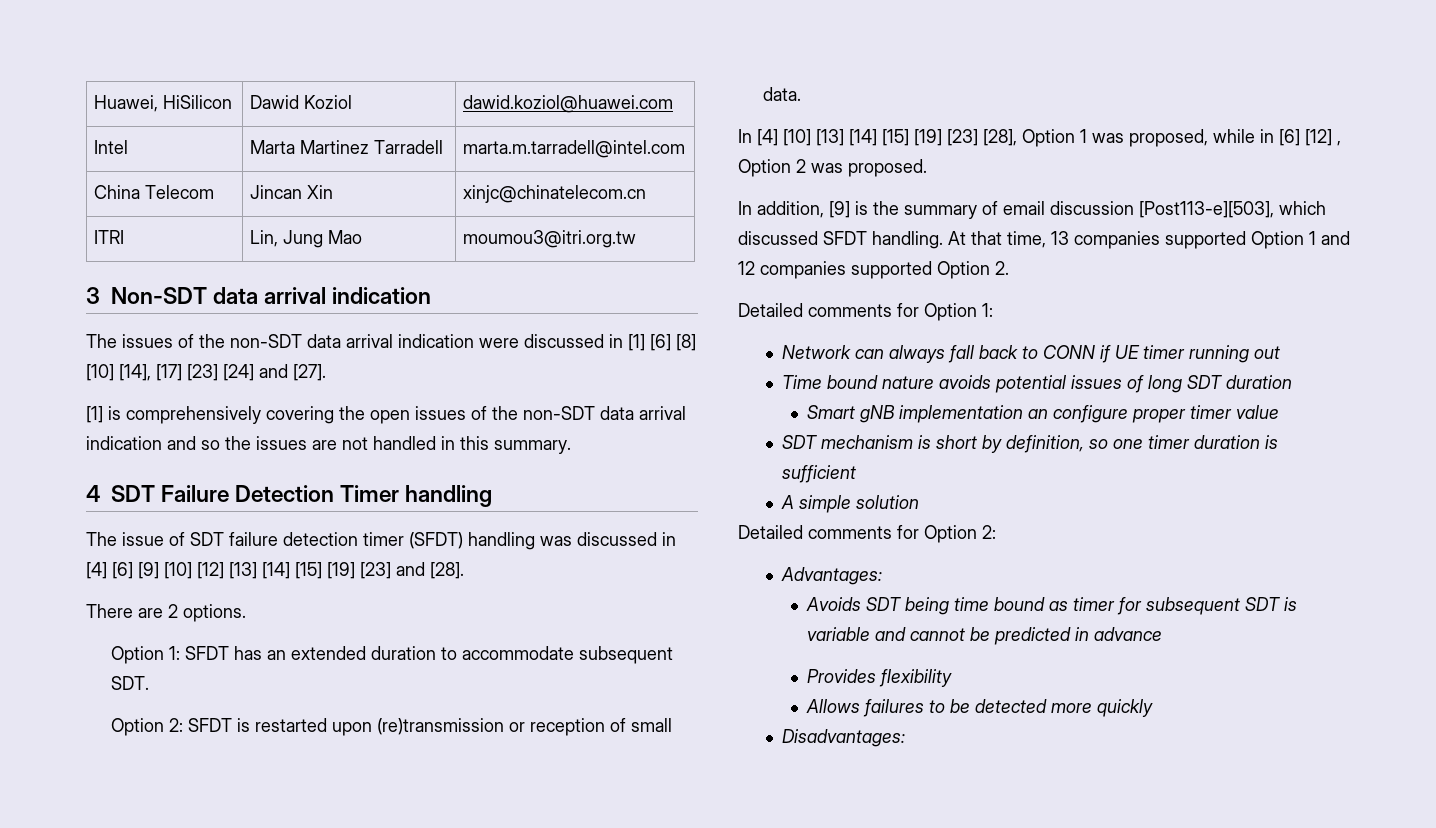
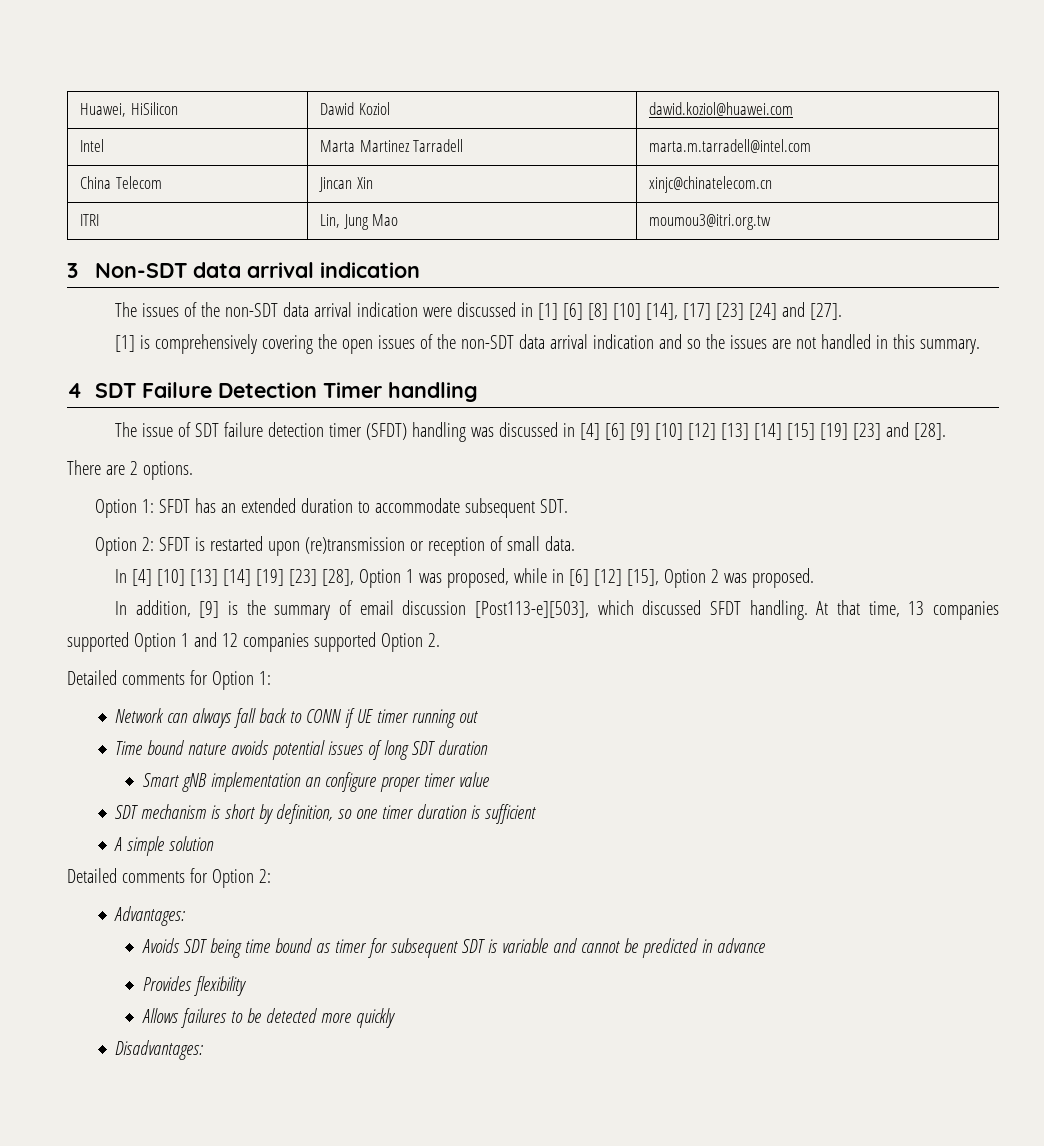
- In [4] [10] [13] [14] [15] [19] [23] [28], Option 1 was proposed, while in [6] [12] , Option 2 was proposed.
+ In [4] [10] [13] [14] [19] [23] [28], Option 1 was proposed, while in [6] [12] [15], Option 2 was proposed.

